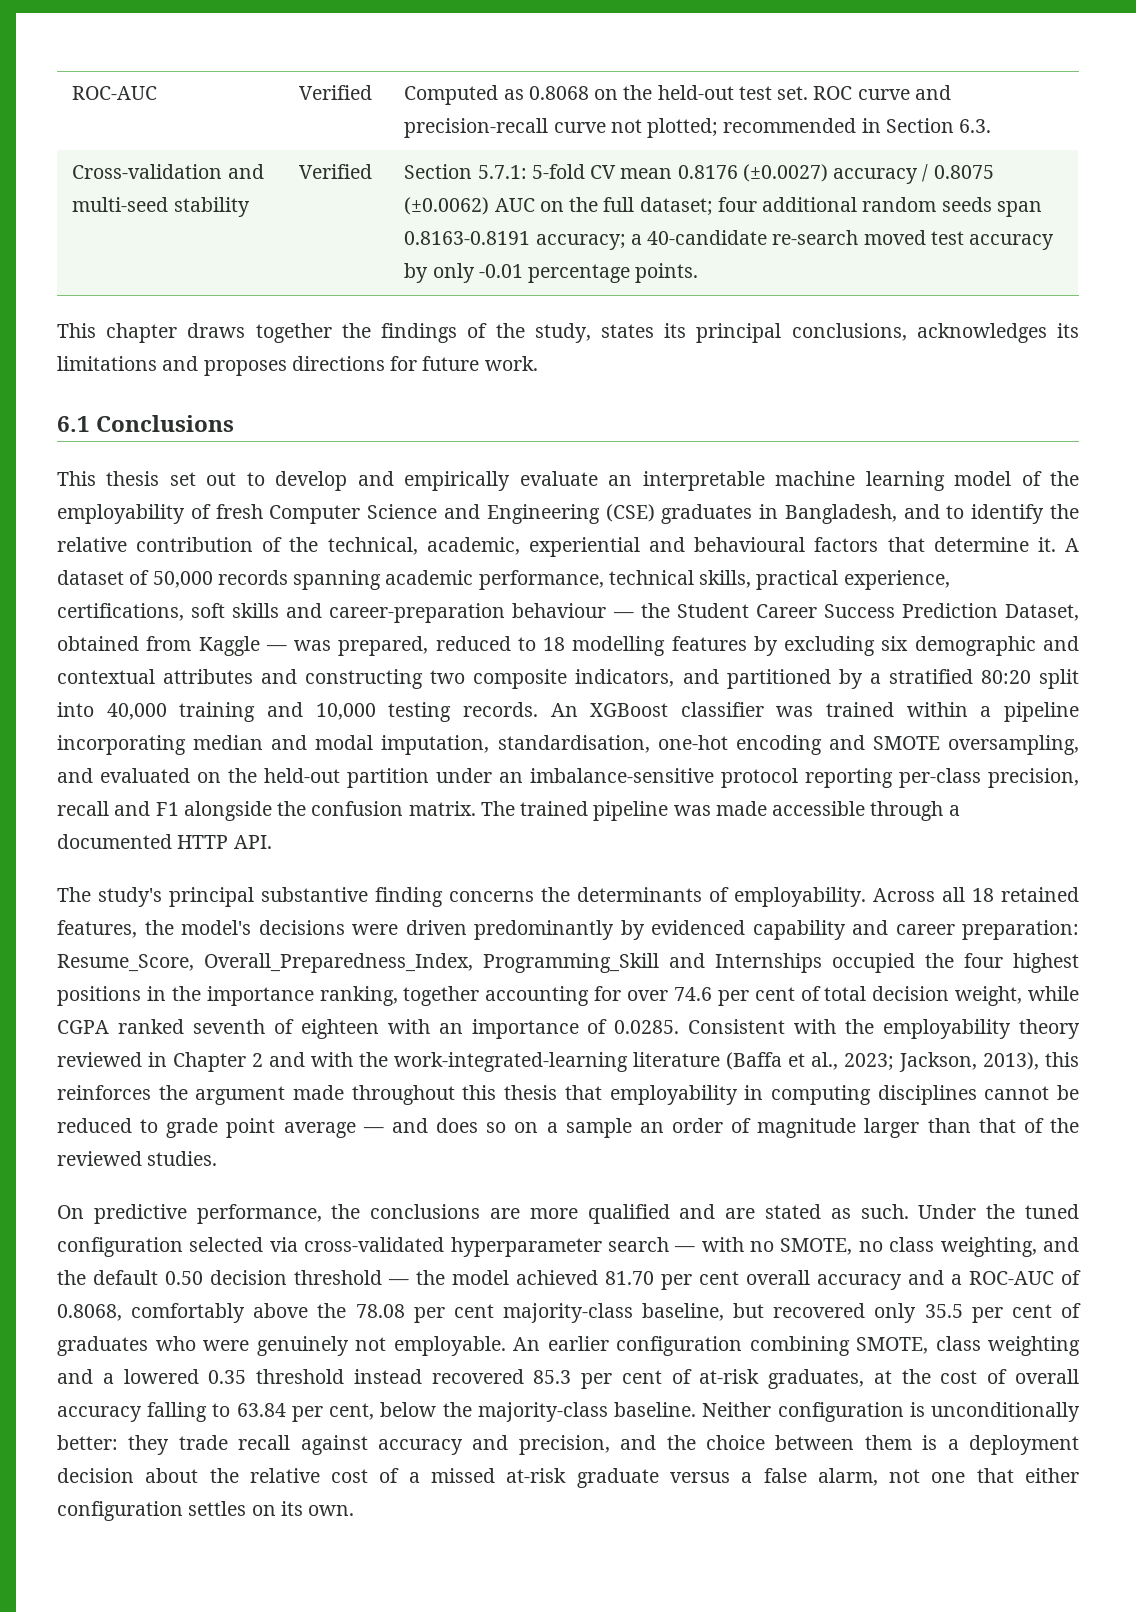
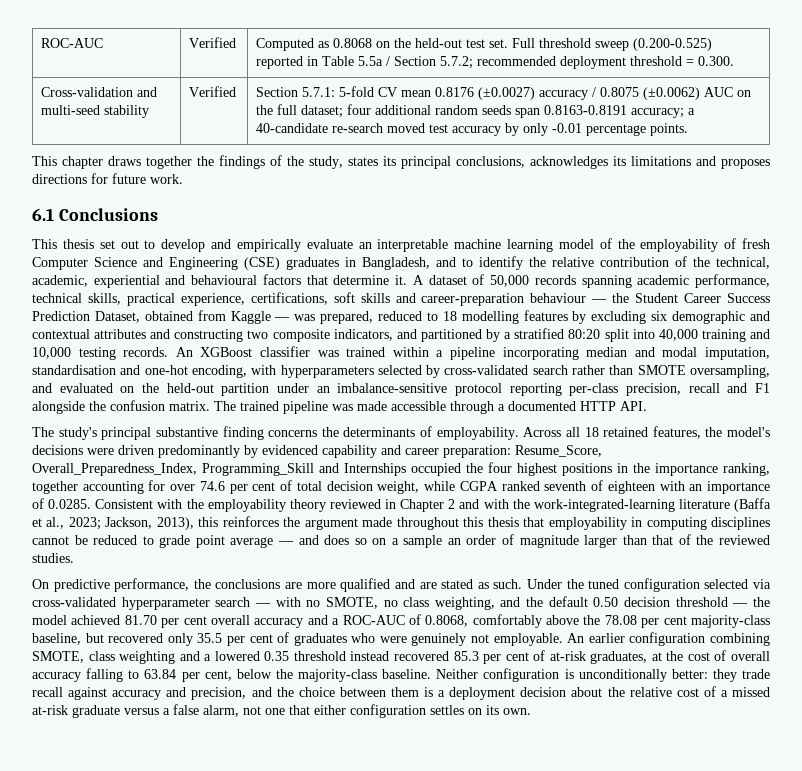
- ROC-AUC | Verified | Computed as 0.8068 on the held-out test set. ROC curve and precision-recall curve not plotted; recommended in Section 6.3.
+ ROC-AUC | Verified | Computed as 0.8068 on the held-out test set. Full threshold sweep (0.200-0.525) reported in Table 5.5a / Section 5.7.2; recommended deployment threshold = 0.300.
- An XGBoost classifier was trained within a pipeline incorporating median and modal imputation, standardisation, one-hot encoding and SMOTE oversampling, and evaluated on the held-out partition under an imbalance-sensitive protocol reporting per-class precision, recall and F1 alongside the confusion matrix.
+ An XGBoost classifier was trained within a pipeline incorporating median and modal imputation, standardisation and one-hot encoding, with hyperparameters selected by cross-validated search rather than SMOTE oversampling, and evaluated on the held-out partition under an imbalance-sensitive protocol reporting per-class precision, recall and F1 alongside the confusion matrix.

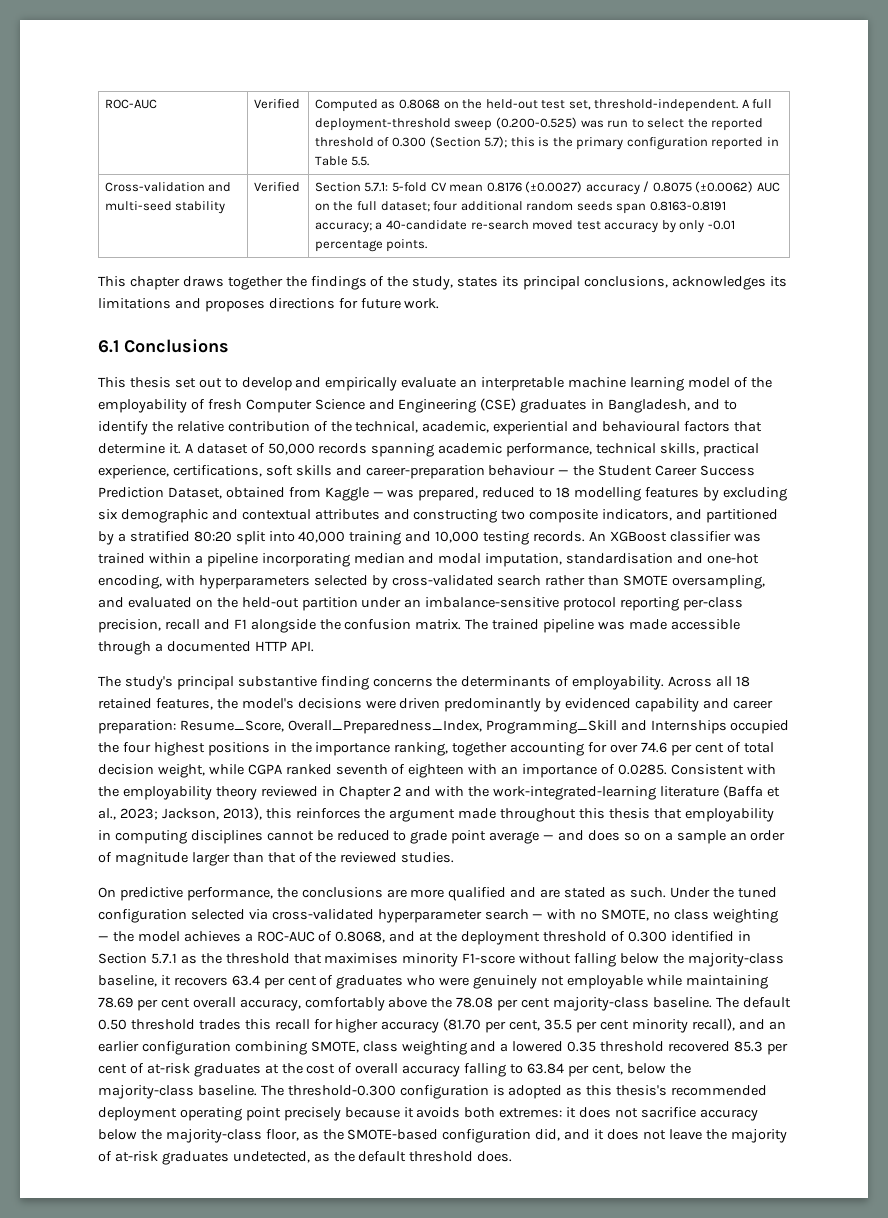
- ROC-AUC | Verified | Computed as 0.8068 on the held-out test set. Full threshold sweep (0.200-0.525) reported in Table 5.5a / Section 5.7.2; recommended deployment threshold = 0.300.
+ ROC-AUC | Verified | Computed as 0.8068 on the held-out test set, threshold-independent. A full deployment-threshold sweep (0.200-0.525) was run to select the reported threshold of 0.300 (Section 5.7); this is the primary configuration reported in Table 5.5.
- Under the tuned configuration selected via cross-validated hyperparameter search — with no SMOTE, no class weighting, and the default 0.50 decision threshold — the model achieved 81.70 per cent overall accuracy and a ROC-AUC of 0.8068, comfortably above the 78.08 per cent majority-class baseline, but recovered only 35.5 per cent of graduates who were genuinely not employable. An earlier configuration combining SMOTE, class weighting and a lowered 0.35 threshold instead recovered 85.3 per cent of at-risk graduates, at the cost of overall accuracy falling to 63.84 per cent, below the majority-class baseline.
+ Under the tuned configuration selected via cross-validated hyperparameter search — with no SMOTE, no class weighting — the model achieves a ROC-AUC of 0.8068, and at the deployment threshold of 0.300 identified in Section 5.7.1 as the threshold that maximises minority F1-score without falling below the majority-class baseline, it recovers 63.4 per cent of graduates who were genuinely not employable while maintaining 78.69 per cent overall accuracy, comfortably above the 78.08 per cent majority-class baseline. The default 0.50 threshold trades this recall for higher accuracy (81.70 per cent, 35.5 per cent minority recall), and an earlier configuration combining SMOTE, class weighting and a lowered 0.35 threshold recovered 85.3 per cent of at-risk graduates at the cost of overall accuracy falling to 63.84 per cent, below the majority-class baseline.
- Neither configuration is unconditionally better: they trade recall against accuracy and precision, and the choice between them is a deployment decision about the relative cost of a missed at-risk graduate versus a false alarm, not one that either configuration settles on its own.
+ The threshold-0.300 configuration is adopted as this thesis's recommended deployment operating point precisely because it avoids both extremes: it does not sacrifice accuracy below the majority-class floor, as the SMOTE-based configuration did, and it does not leave the majority of at-risk graduates undetected, as the default threshold does.

